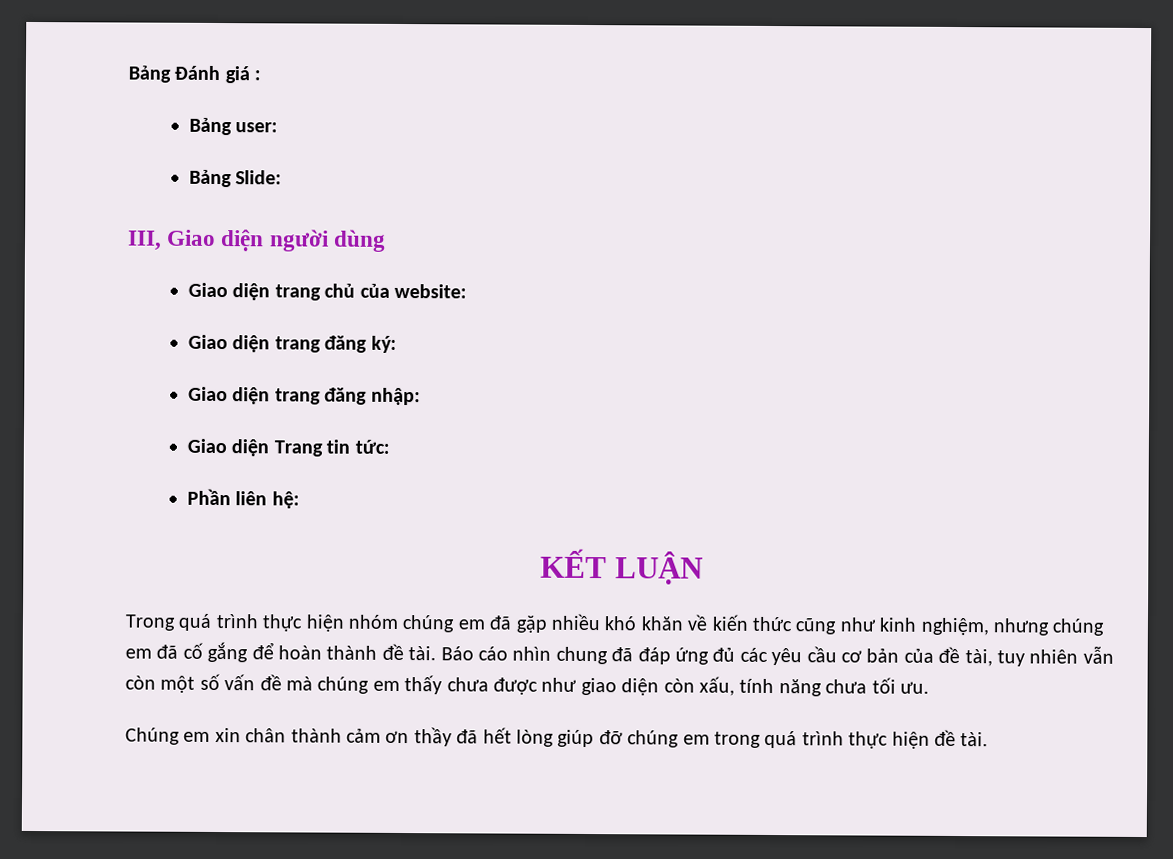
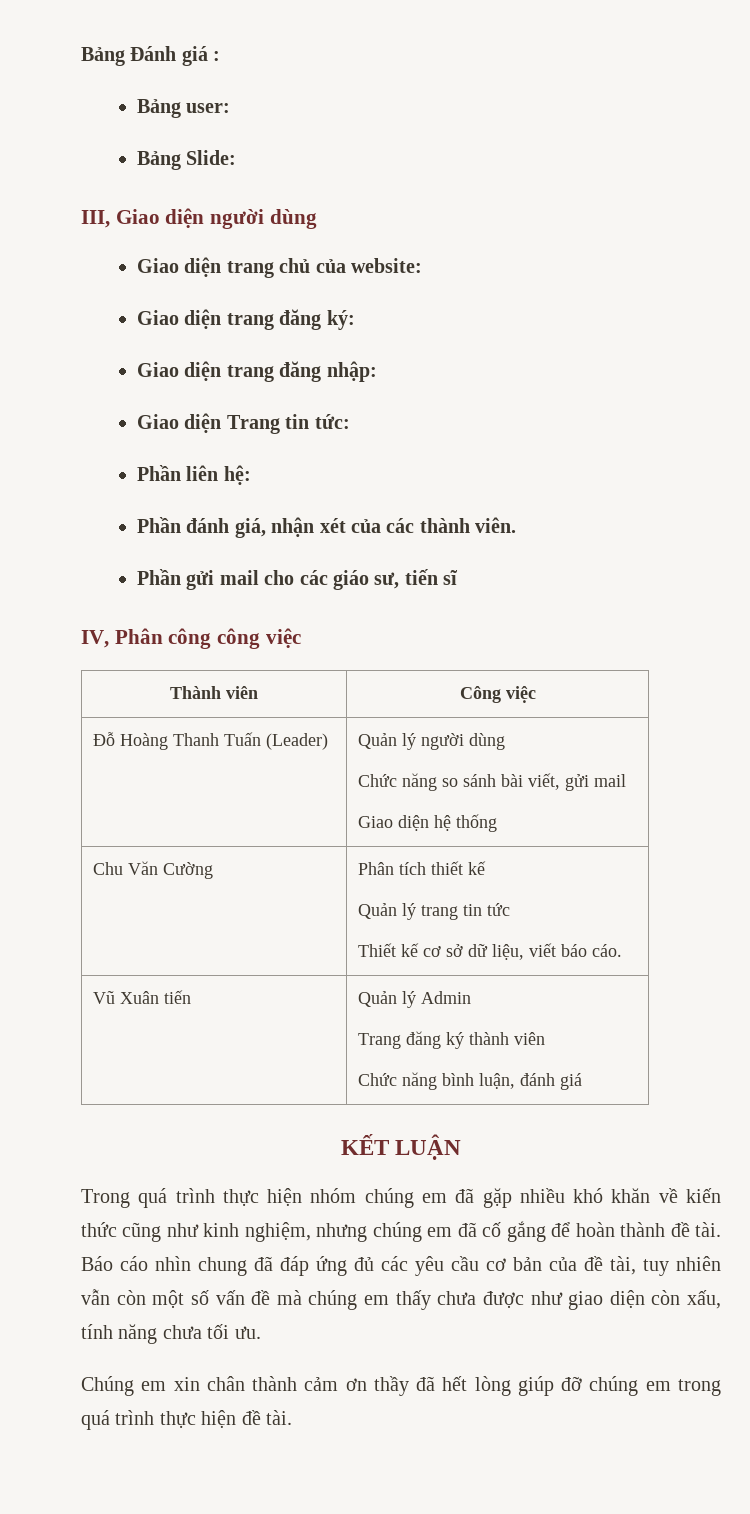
+ Phần đánh giá, nhận xét của các thành viên.
+ Phần gửi mail cho các giáo sư, tiến sĩ
+ IV, Phân công công việc
+ Thành viên | Công việc
+ Đỗ Hoàng Thanh Tuấn (Leader) | Quản lý người dùng
+ Chức năng so sánh bài viết, gửi mail
+ Giao diện hệ thống
+ Chu Văn Cường | Phân tích thiết kế
+ Quản lý trang tin tức
+ Thiết kế cơ sở dữ liệu, viết báo cáo.
+ Vũ Xuân tiến | Quản lý Admin
+ Trang đăng ký thành viên
+ Chức năng bình luận, đánh giá

